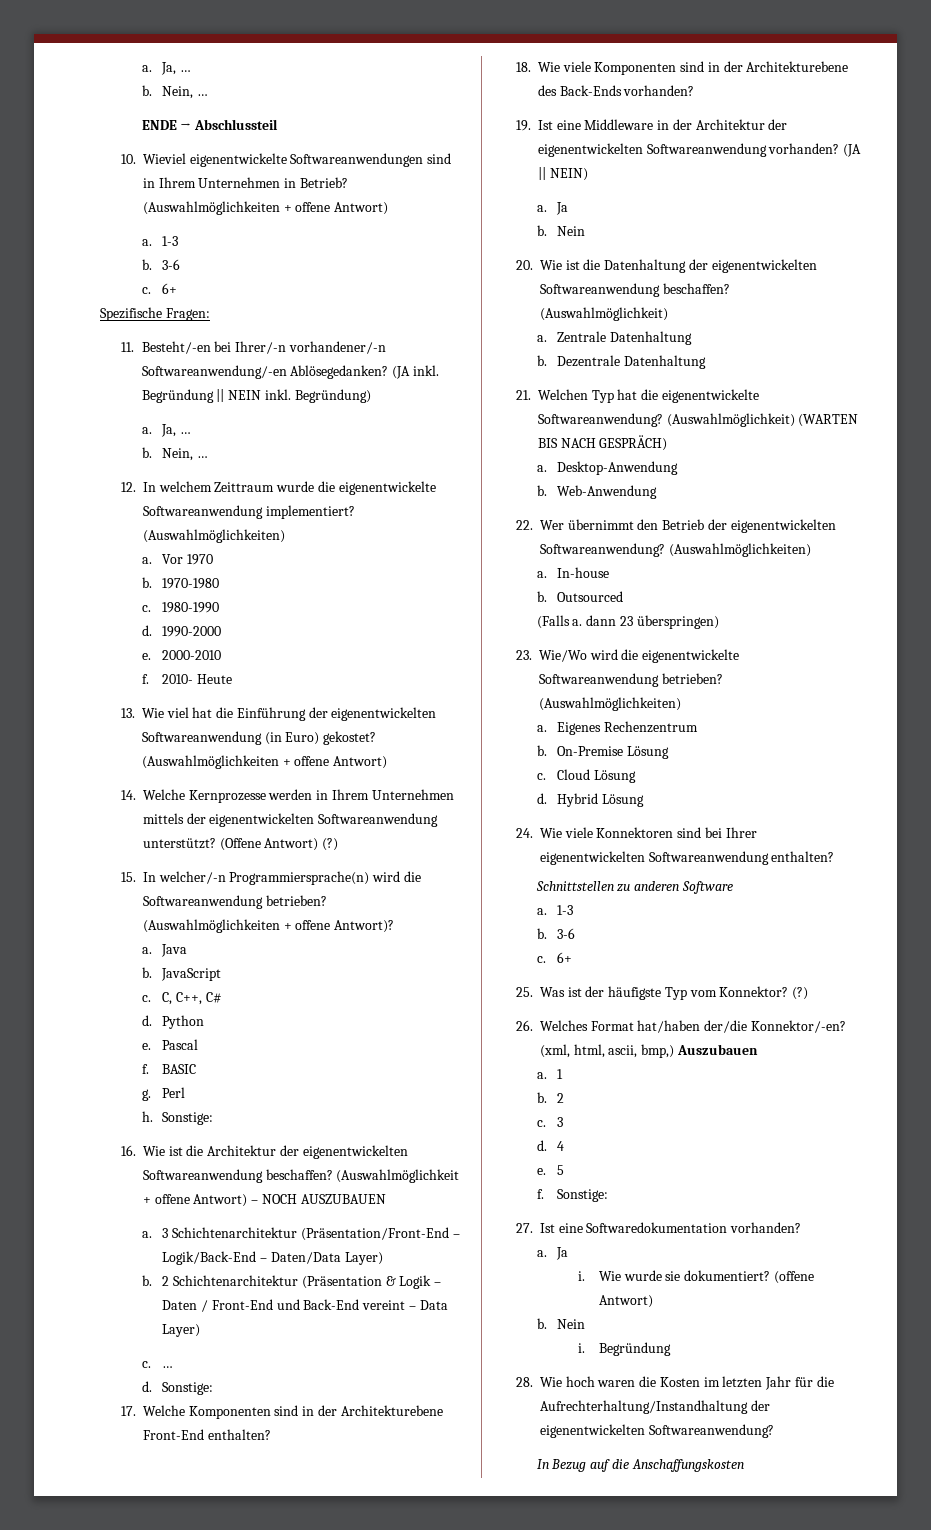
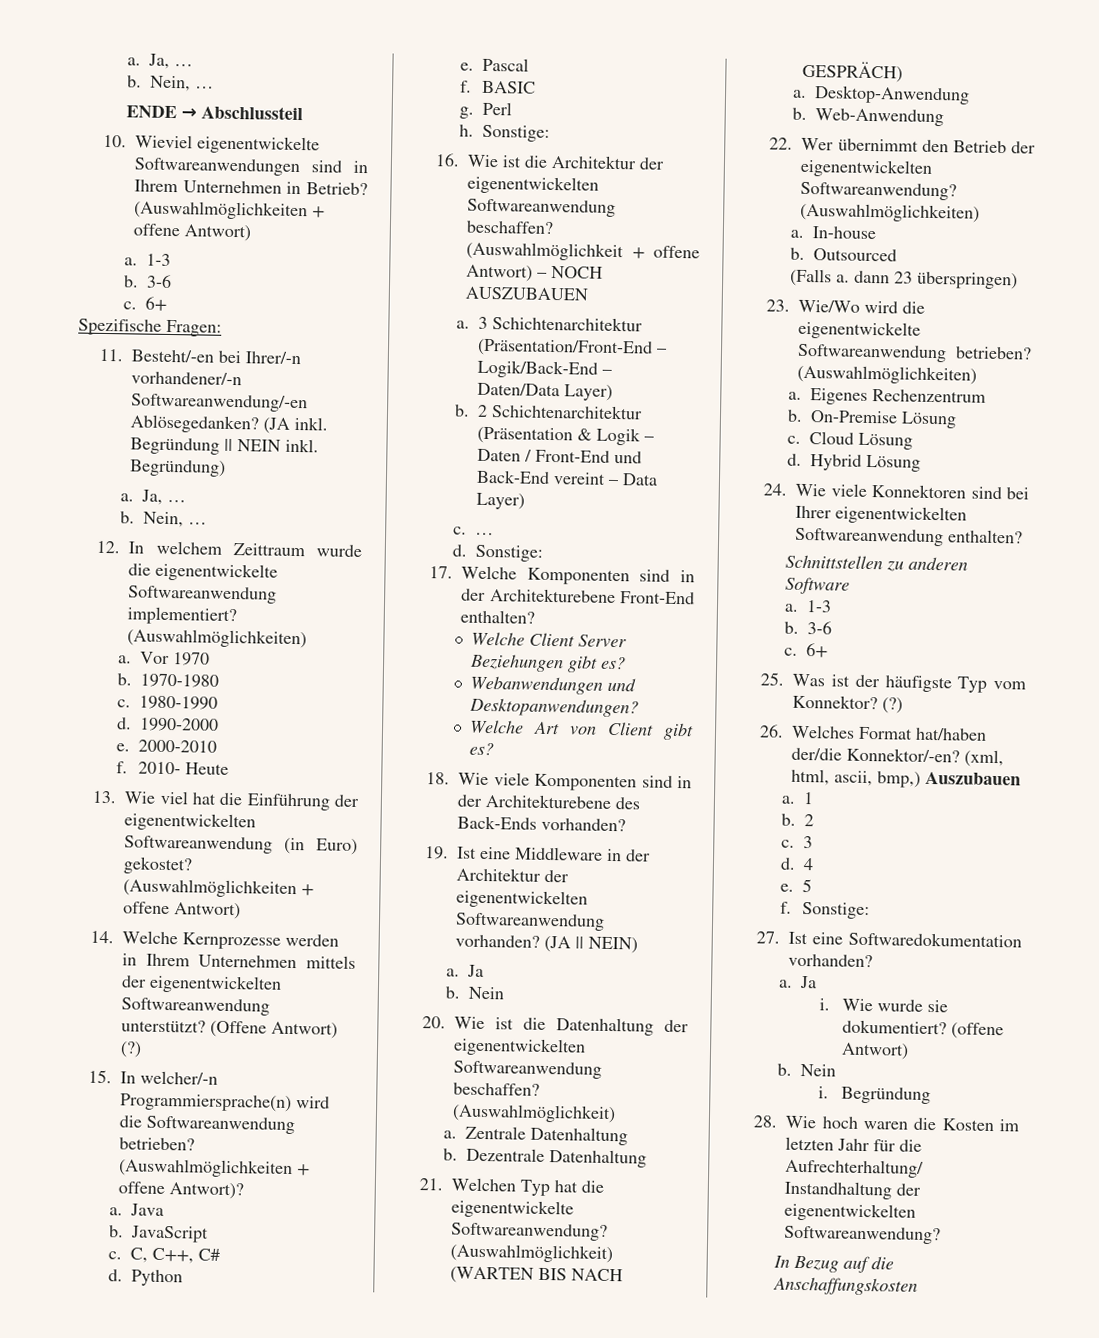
+ Welche Client Server Beziehungen gibt es?
+ Webanwendungen und Desktopanwendungen?
+ Welche Art von Client gibt es?

